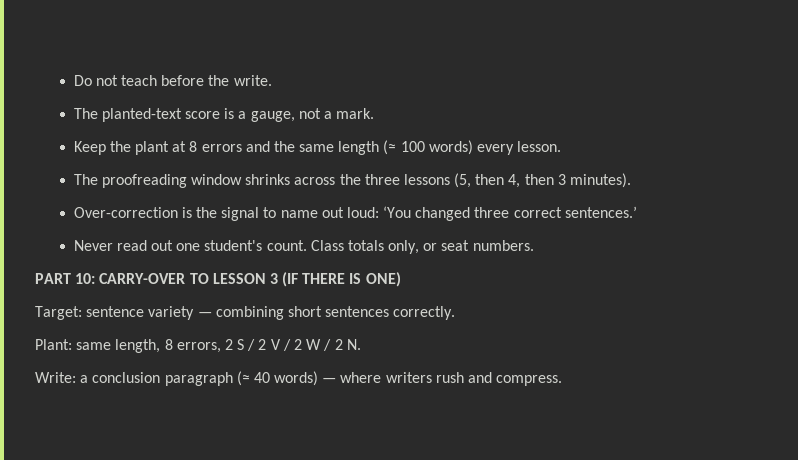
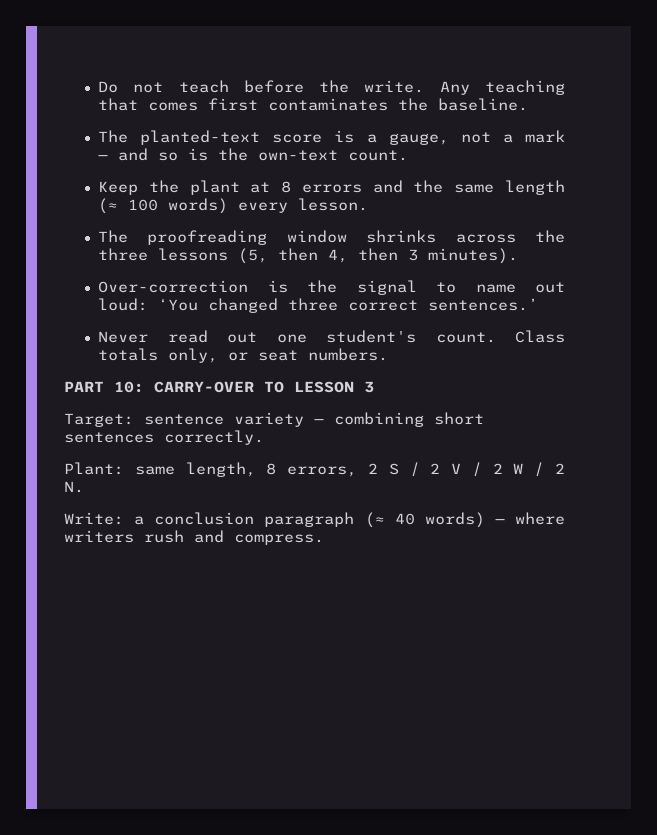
+ Any teaching that comes first contaminates the baseline.
- The planted-text score is a gauge, not a mark.
+ The planted-text score is a gauge, not a mark — and so is the own-text count.
- PART 10: CARRY-OVER TO LESSON 3 (IF THERE IS ONE)
+ PART 10: CARRY-OVER TO LESSON 3

